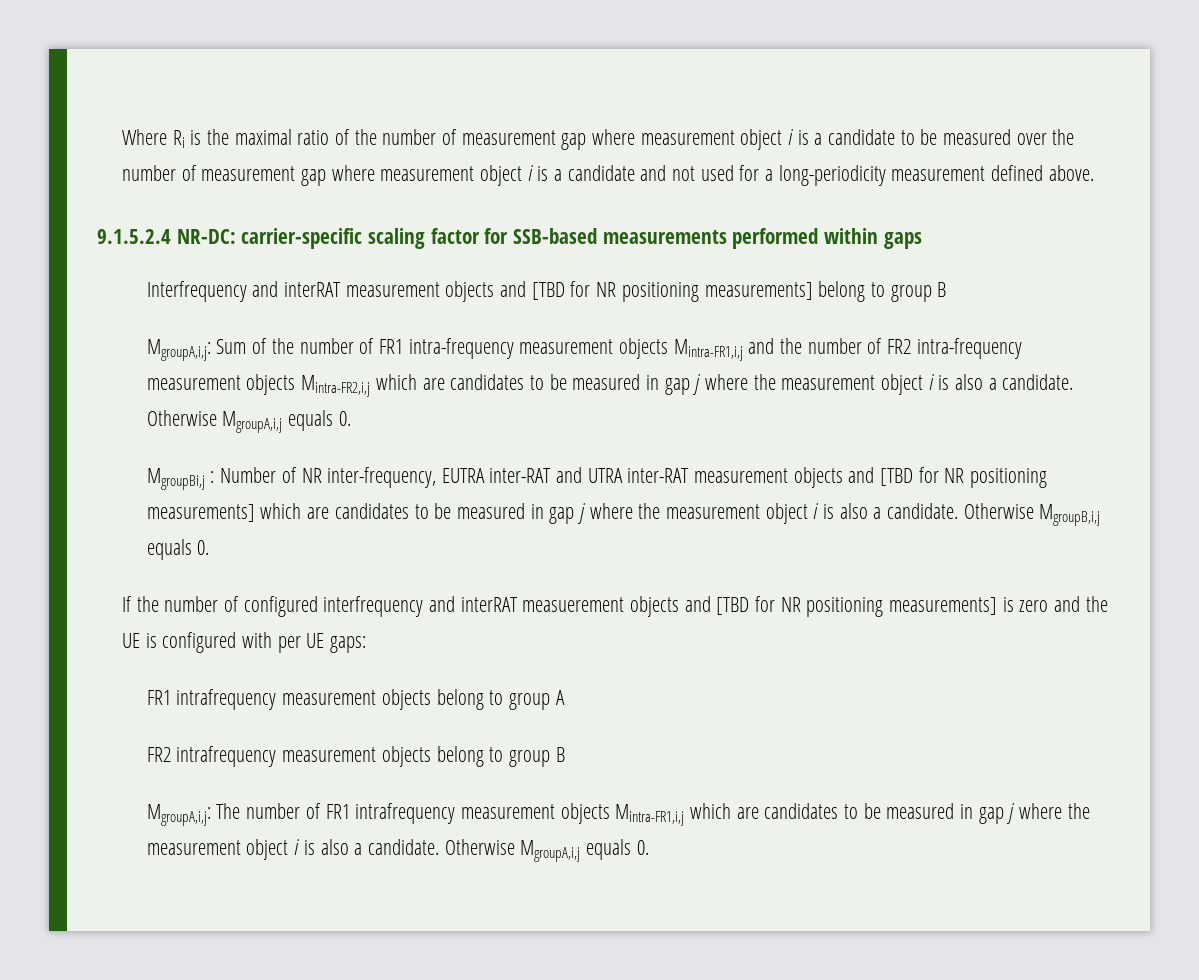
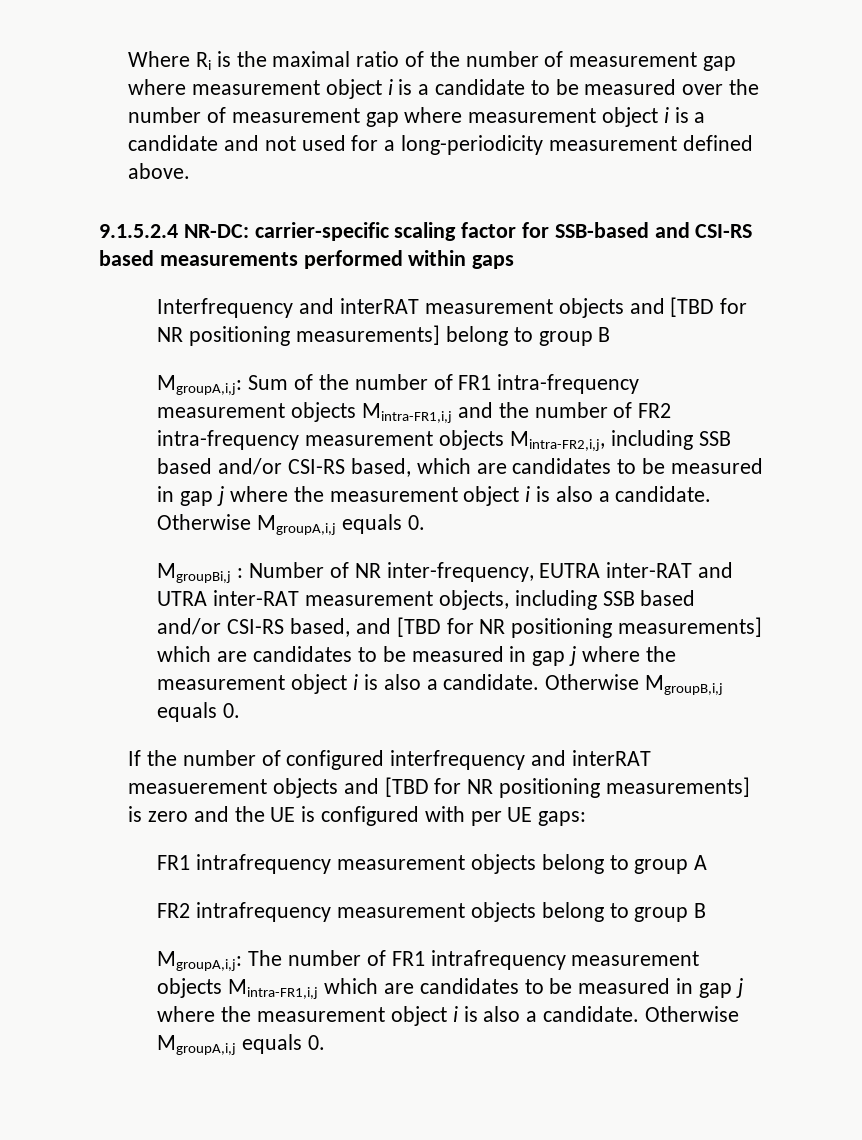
- 9.1.5.2.4 NR-DC: carrier-specific scaling factor for SSB-based measurements performed within gaps
+ 9.1.5.2.4 NR-DC: carrier-specific scaling factor for SSB-based and CSI-RS based measurements performed within gaps
- MgroupA,i,j: Sum of the number of FR1 intra-frequency measurement objects Mintra-FR1,i,j and the number of FR2 intra-frequency measurement objects Mintra-FR2,i,j which are candidates to be measured in gap j where the measurement object i is also a candidate.
+ MgroupA,i,j: Sum of the number of FR1 intra-frequency measurement objects Mintra-FR1,i,j and the number of FR2 intra-frequency measurement objects Mintra-FR2,i,j, including SSB based and/or CSI-RS based, which are candidates to be measured in gap j where the measurement object i is also a candidate.
- MgroupBi,j : Number of NR inter-frequency, EUTRA inter-RAT and UTRA inter-RAT measurement objects and [TBD for NR positioning measurements] which are candidates to be measured in gap j where the measurement object i is also a candidate.
+ MgroupBi,j : Number of NR inter-frequency, EUTRA inter-RAT and UTRA inter-RAT measurement objects, including SSB based and/or CSI-RS based, and [TBD for NR positioning measurements] which are candidates to be measured in gap j where the measurement object i is also a candidate.

